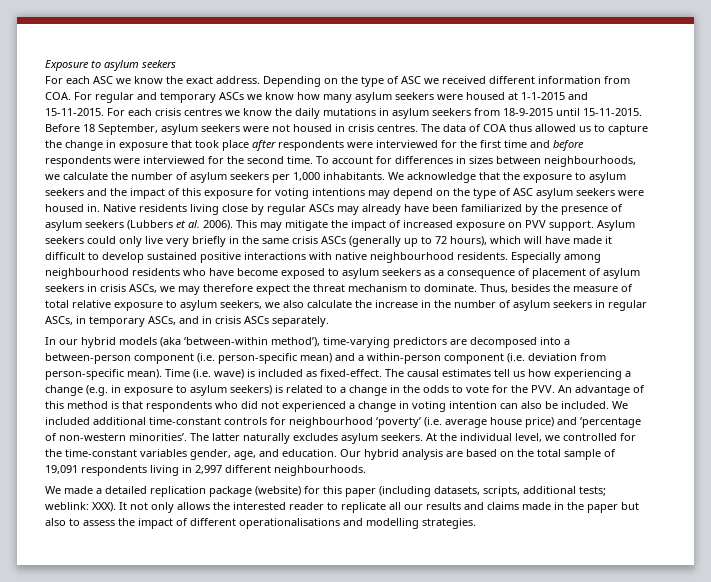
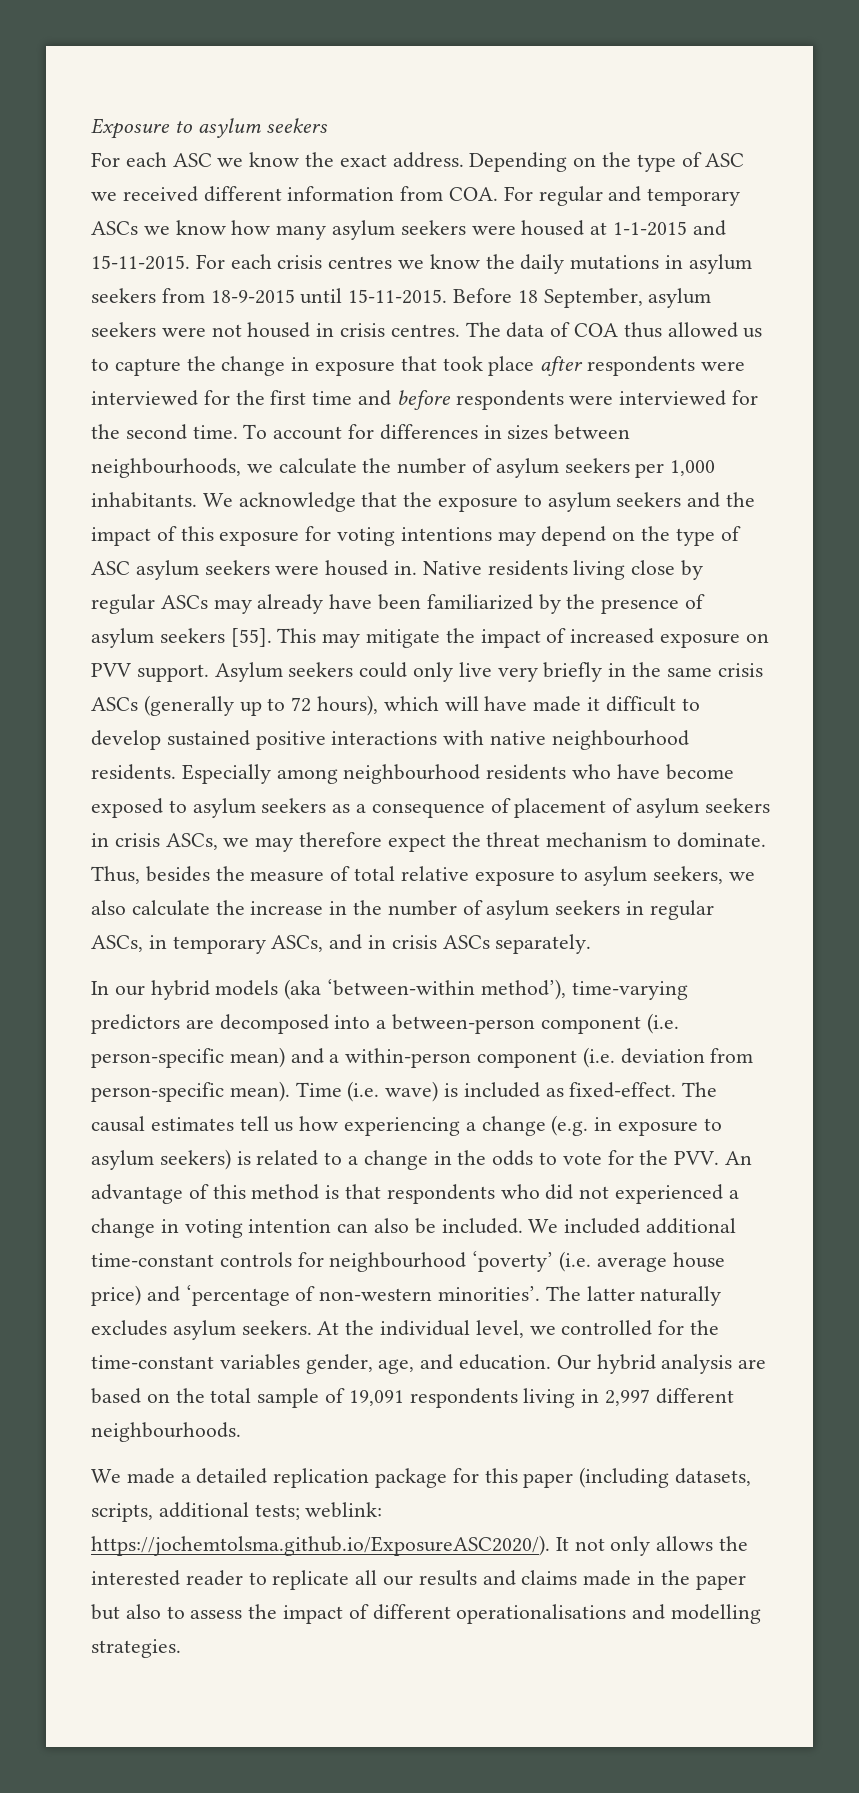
- Native residents living close by regular ASCs may already have been familiarized by the presence of asylum seekers (Lubbers et al. 2006).
+ Native residents living close by regular ASCs may already have been familiarized by the presence of asylum seekers [55].
- We made a detailed replication package (website) for this paper (including datasets, scripts, additional tests; weblink: XXX). It not only allows the interested reader to replicate all our results and claims made in the paper but also to assess the impact of different operationalisations and modelling strategies.
+ We made a detailed replication package for this paper (including datasets, scripts, additional tests; weblink: https://jochemtolsma.github.io/ExposureASC2020/). It not only allows the interested reader to replicate all our results and claims made in the paper but also to assess the impact of different operationalisations and modelling strategies.

